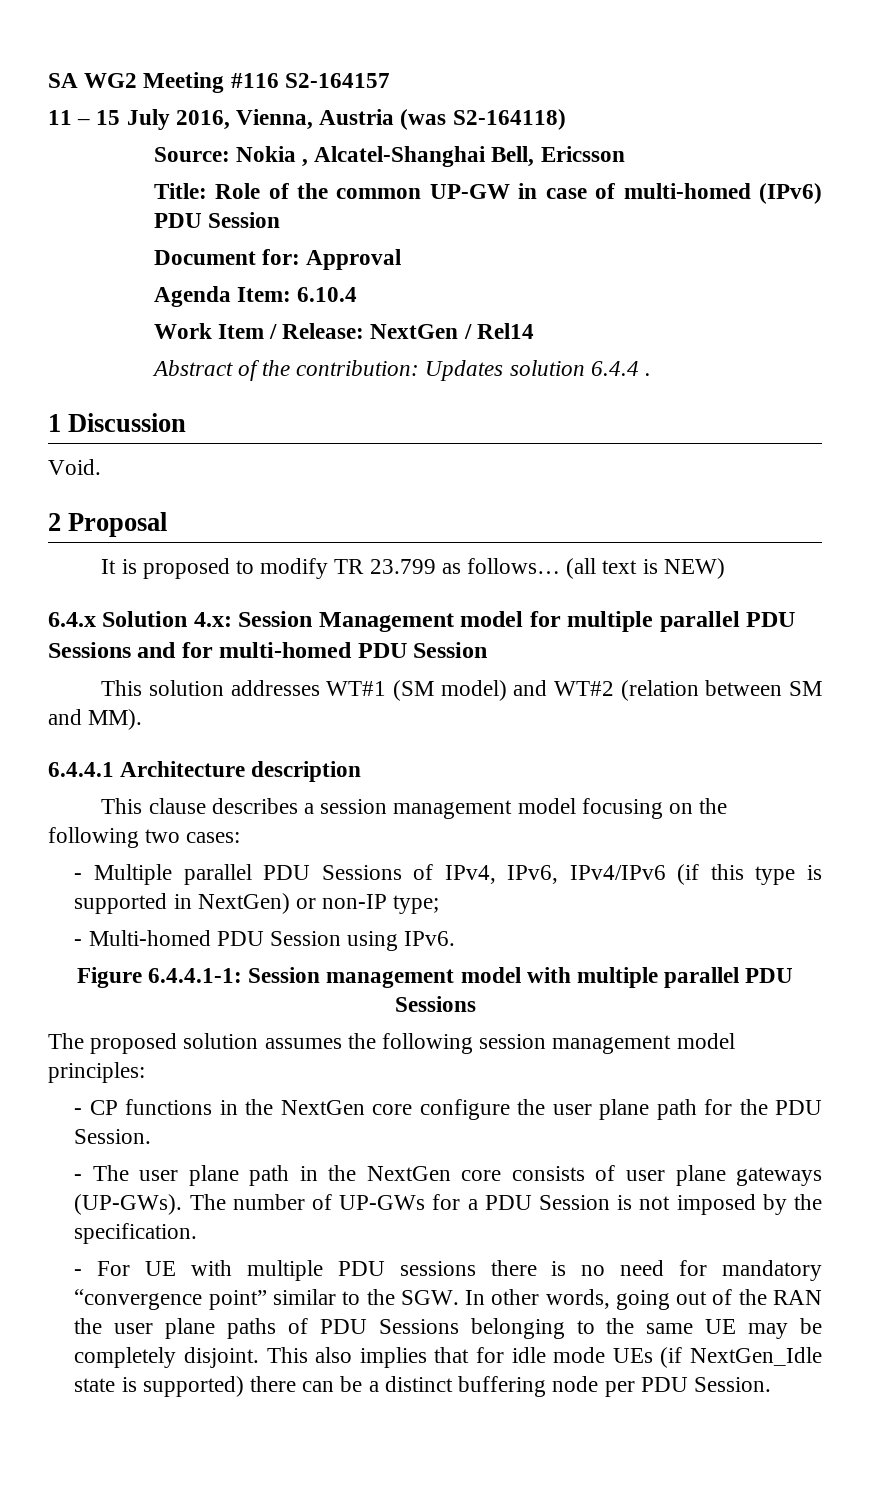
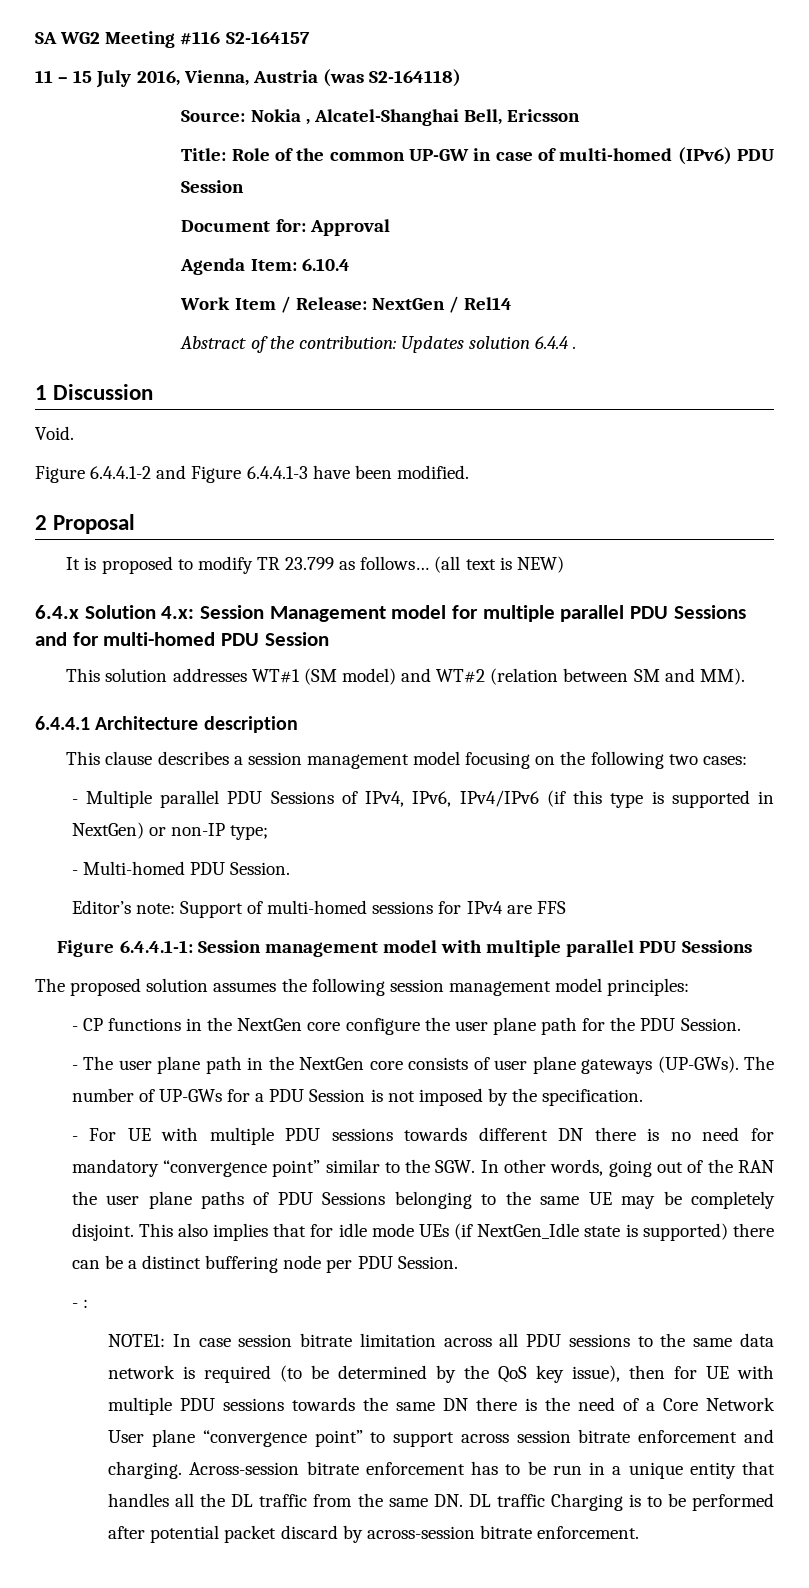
+ Figure 6.4.4.1-2 and Figure 6.4.4.1-3 have been modified.
- - Multi-homed PDU Session using IPv6.
+ - Multi-homed PDU Session.
+ Editor’s note: Support of multi-homed sessions for IPv4 are FFS
- - For UE with multiple PDU sessions there is no need for mandatory “convergence point” similar to the SGW. In other words, going out of the RAN the user plane paths of PDU Sessions belonging to the same UE may be completely disjoint.
+ - For UE with multiple PDU sessions towards different DN there is no need for mandatory “convergence point” similar to the SGW. In other words, going out of the RAN the user plane paths of PDU Sessions belonging to the same UE may be completely disjoint.
+ - :
+ NOTE1: In case session bitrate limitation across all PDU sessions to the same data network is required (to be determined by the QoS key issue), then for UE with multiple PDU sessions towards the same DN there is the need of a Core Network User plane “convergence point” to support across session bitrate enforcement and charging. Across-session bitrate enforcement has to be run in a unique entity that handles all the DL traffic from the same DN. DL traffic Charging is to be performed after potential packet discard by across-session bitrate enforcement.

